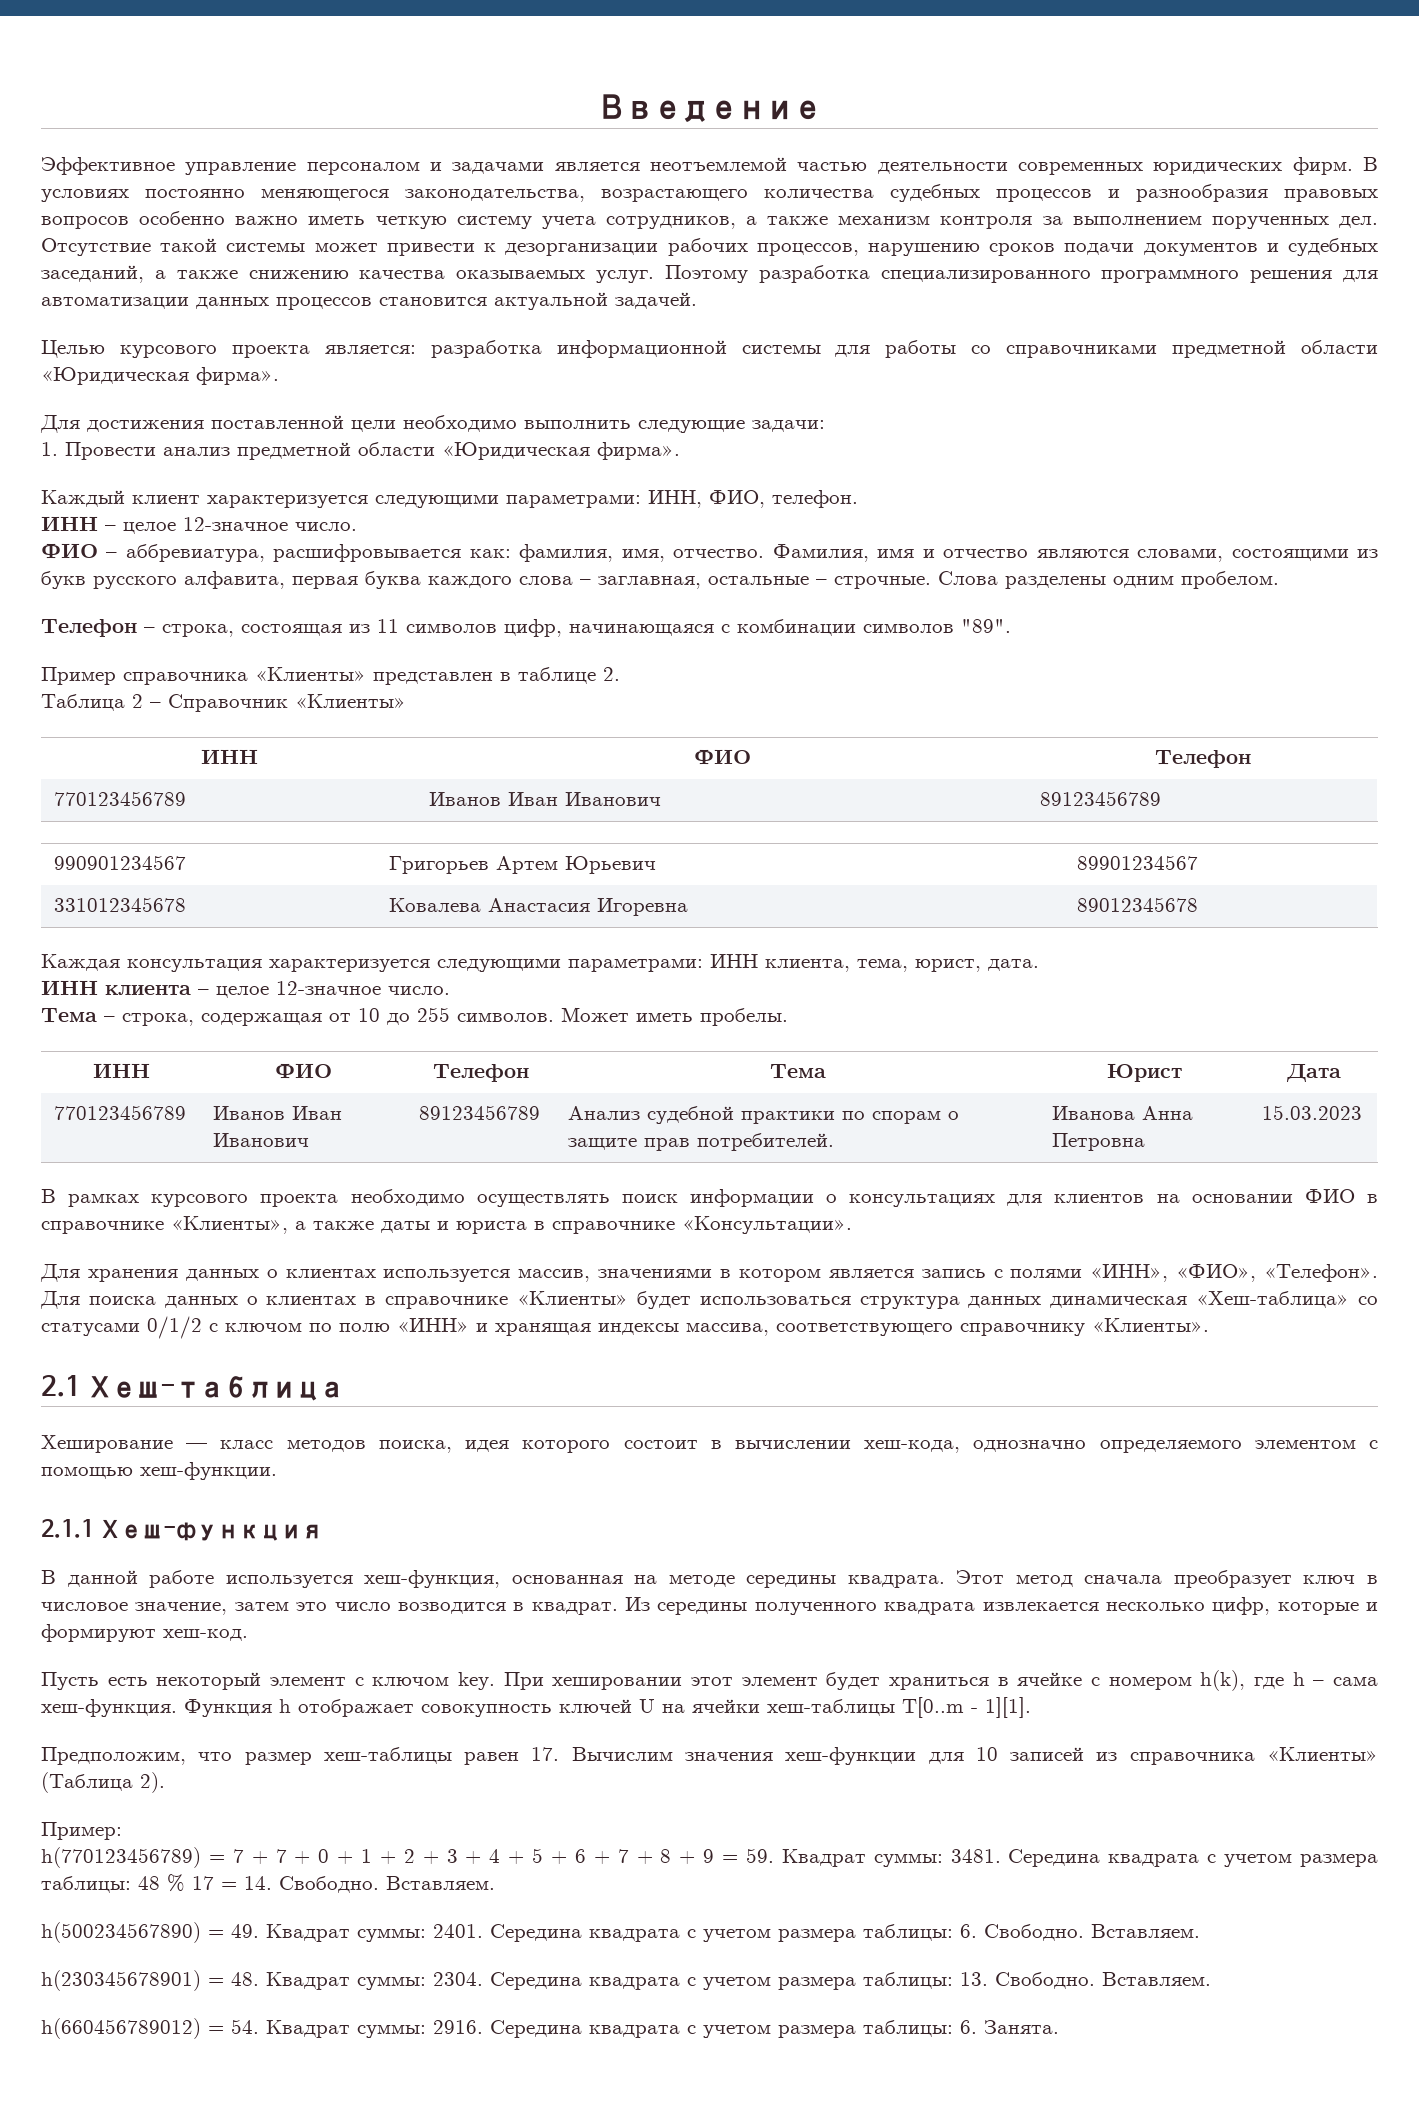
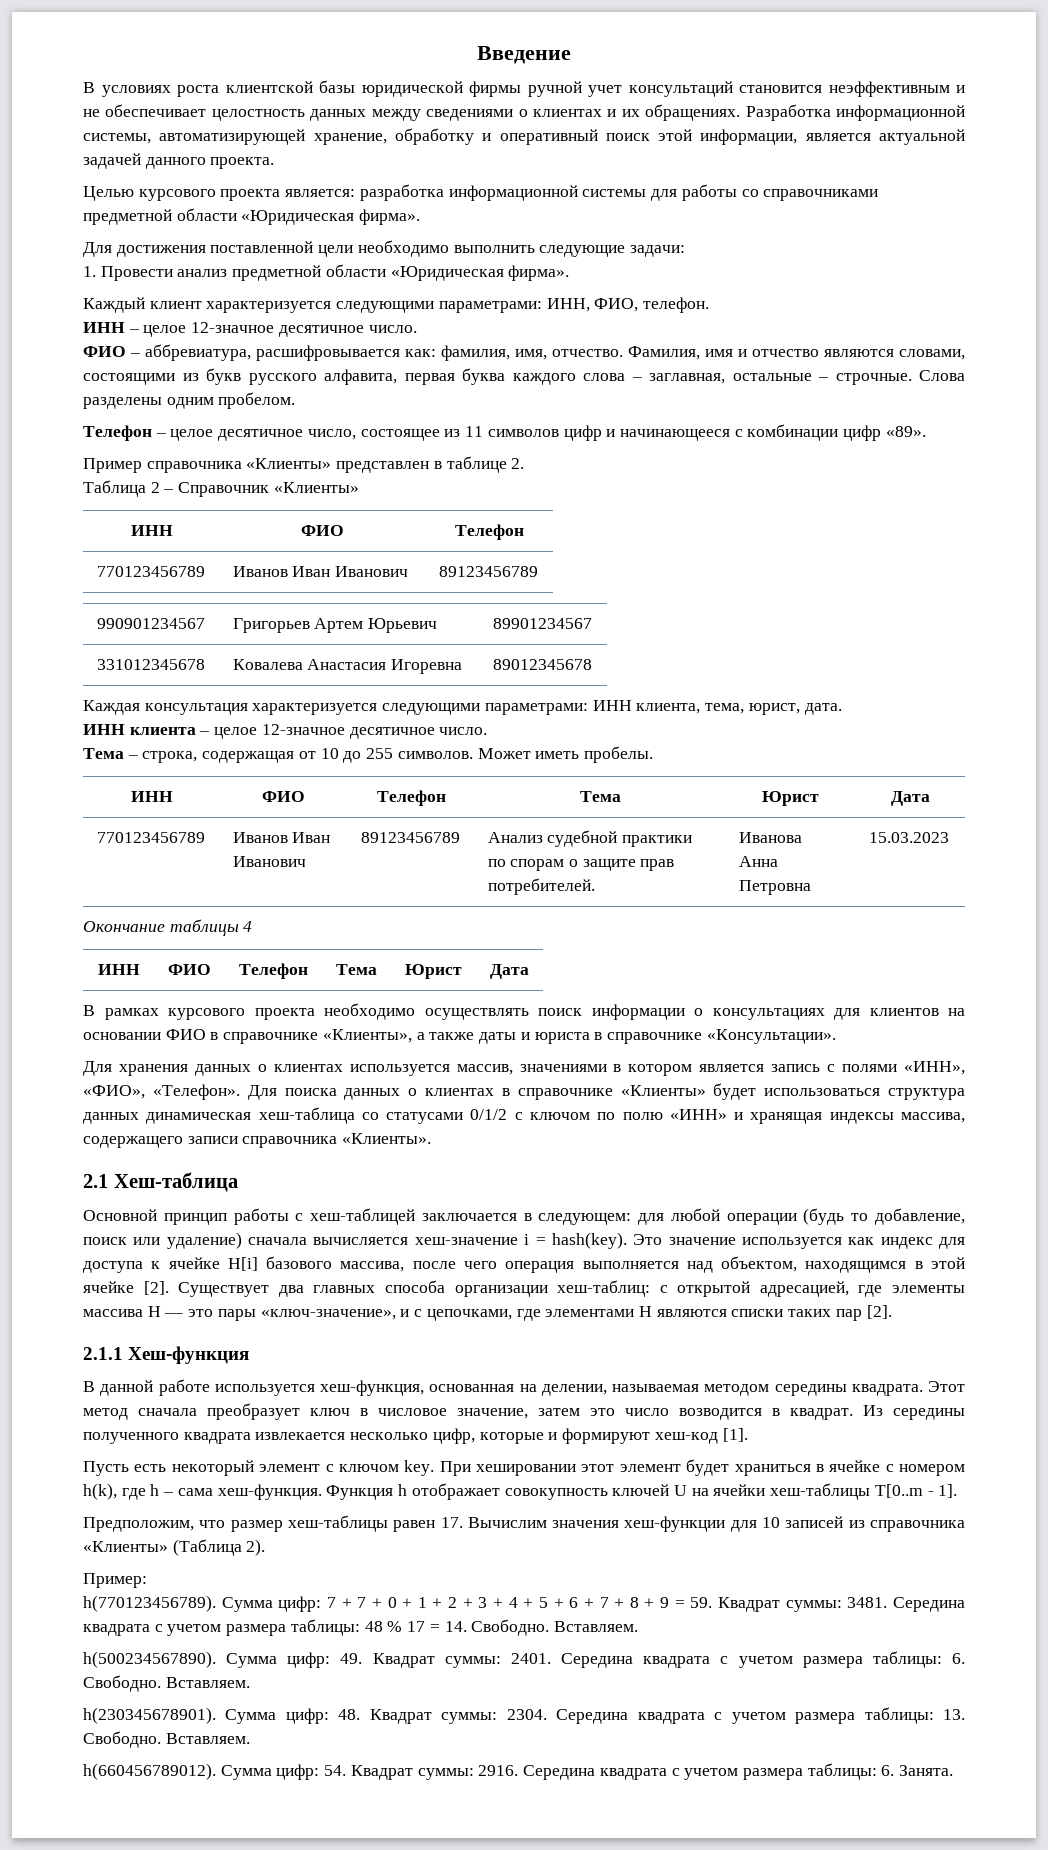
- Эффективное управление персоналом и задачами является неотъемлемой частью деятельности современных юридических фирм. В условиях постоянно меняющегося законодательства, возрастающего количества судебных процессов и разнообразия правовых вопросов особенно важно иметь четкую систему учета сотрудников, а также механизм контроля за выполнением порученных дел. Отсутствие такой системы может привести к дезорганизации рабочих процессов, нарушению сроков подачи документов и судебных заседаний, а также снижению качества оказываемых услуг. Поэтому разработка специализированного программного решения для автоматизации данных процессов становится актуальной задачей.
+ В условиях роста клиентской базы юридической фирмы ручной учет консультаций становится неэффективным и не обеспечивает целостность данных между сведениями о клиентах и их обращениях. Разработка информационной системы, автоматизирующей хранение, обработку и оперативный поиск этой информации, является актуальной задачей данного проекта.
- ИНН – целое 12-значное число.
+ ИНН – целое 12-значное десятичное число.
- Телефон – строка, состоящая из 11 символов цифр, начинающаяся с комбинации символов "89".
+ Телефон – целое десятичное число, состоящее из 11 символов цифр и начинающееся с комбинации цифр «89».
- ИНН клиента – целое 12-значное число.
+ ИНН клиента – целое 12-значное десятичное число.
+ Окончание таблицы 4
+ ИНН | ФИО | Телефон | Тема | Юрист | Дата
- Для поиска данных о клиентах в справочнике «Клиенты» будет использоваться структура данных динамическая «Хеш-таблица» со статусами 0/1/2 с ключом по полю «ИНН» и хранящая индексы массива, соответствующего справочнику «Клиенты».
+ Для поиска данных о клиентах в справочнике «Клиенты» будет использоваться структура данных динамическая хеш-таблица со статусами 0/1/2 с ключом по полю «ИНН» и хранящая индексы массива, содержащего записи справочника «Клиенты».
- Хеширование — класс методов поиска, идея которого состоит в вычислении хеш-кода, однозначно определяемого элементом с помощью хеш-функции.
+ Основной принцип работы с хеш-таблицей заключается в следующем: для любой операции (будь то добавление, поиск или удаление) сначала вычисляется хеш-значение i = hash(key). Это значение используется как индекс для доступа к ячейке H[i] базового массива, после чего операция выполняется над объектом, находящимся в этой ячейке [2]. Существует два главных способа организации хеш-таблиц: с открытой адресацией, где элементы массива H — это пары «ключ-значение», и с цепочками, где элементами H являются списки таких пар [2].
- В данной работе используется хеш-функция, основанная на методе середины квадрата.
+ В данной работе используется хеш-функция, основанная на делении, называемая методом середины квадрата.
- Из середины полученного квадрата извлекается несколько цифр, которые и формируют хеш-код.
+ Из середины полученного квадрата извлекается несколько цифр, которые и формируют хеш-код [1].
- Функция h отображает совокупность ключей U на ячейки хеш-таблицы T[0..m - 1][1].
+ Функция h отображает совокупность ключей U на ячейки хеш-таблицы T[0..m - 1].
- h(770123456789) = 7 + 7 + 0 + 1 + 2 + 3 + 4 + 5 + 6 + 7 + 8 + 9 = 59. Квадрат суммы: 3481.
+ h(770123456789). Сумма цифр: 7 + 7 + 0 + 1 + 2 + 3 + 4 + 5 + 6 + 7 + 8 + 9 = 59. Квадрат суммы: 3481.
- h(500234567890) = 49. Квадрат суммы: 2401.
+ h(500234567890). Сумма цифр: 49. Квадрат суммы: 2401.
- h(230345678901) = 48. Квадрат суммы: 2304.
+ h(230345678901). Сумма цифр: 48. Квадрат суммы: 2304.
- h(660456789012) = 54. Квадрат суммы: 2916.
+ h(660456789012). Сумма цифр: 54. Квадрат суммы: 2916.

